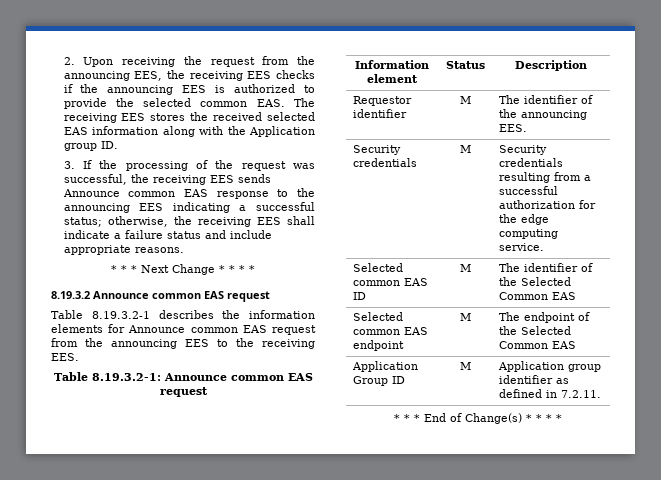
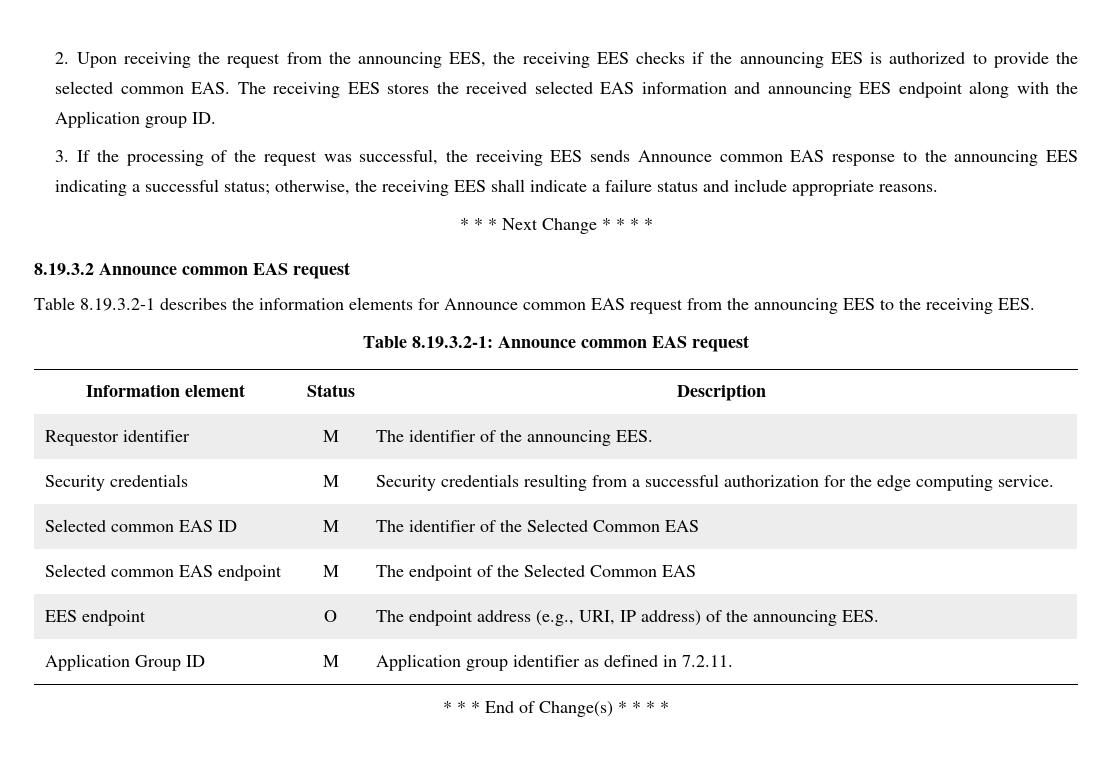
- 2. Upon receiving the request from the announcing EES, the receiving EES checks if the announcing EES is authorized to provide the selected common EAS. The receiving EES stores the received selected EAS information along with the Application group ID.
+ 2. Upon receiving the request from the announcing EES, the receiving EES checks if the announcing EES is authorized to provide the selected common EAS. The receiving EES stores the received selected EAS information and announcing EES endpoint along with the Application group ID.
+ EES endpoint | O | The endpoint address (e.g., URI, IP address) of the announcing EES.

